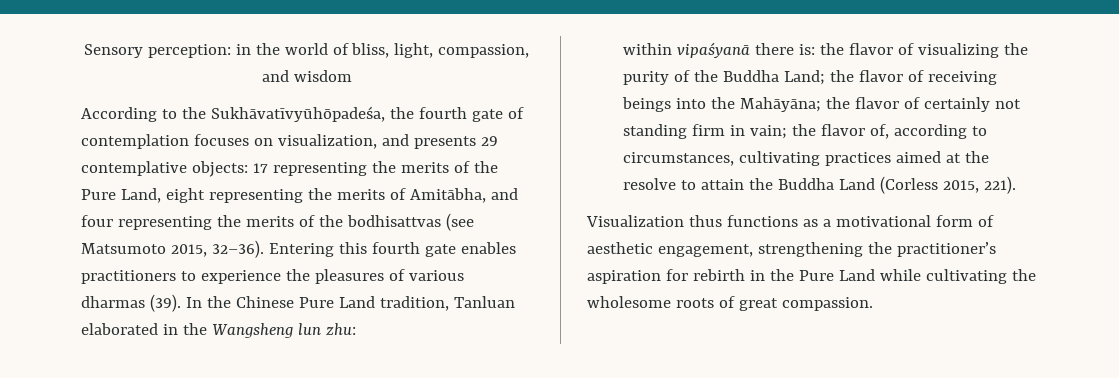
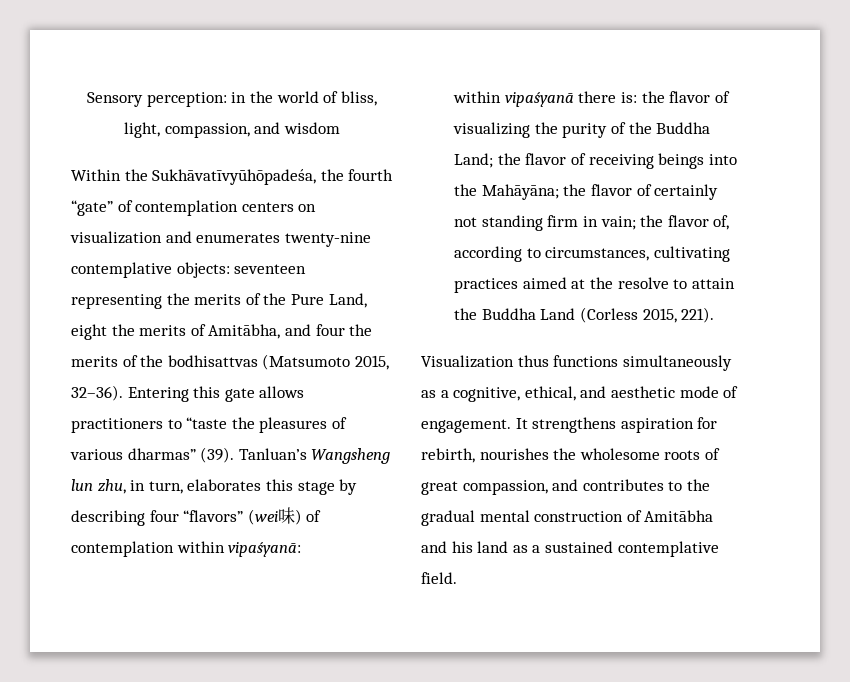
- According to the Sukhāvatīvyūhōpadeśa, the fourth gate of contemplation focuses on visualization, and presents 29 contemplative objects: 17 representing the merits of the Pure Land, eight representing the merits of Amitābha, and four representing the merits of the bodhisattvas (see Matsumoto 2015, 32–36).
+ Within the Sukhāvatīvyūhōpadeśa, the fourth “gate” of contemplation centers on visualization and enumerates twenty‑nine contemplative objects: seventeen representing the merits of the Pure Land, eight the merits of Amitābha, and four the merits of the bodhisattvas (Matsumoto 2015, 32–36).
- Entering this fourth gate enables practitioners to experience the pleasures of various dharmas (39). In the Chinese Pure Land tradition, Tanluan elaborated in the Wangsheng lun zhu:
+ Entering this gate allows practitioners to “taste the pleasures of various dharmas” (39). Tanluan’s Wangsheng lun zhu, in turn, elaborates this stage by describing four “flavors” (wei味) of contemplation within vipaśyanā:
- Visualization thus functions as a motivational form of aesthetic engagement, strengthening the practitioner’s aspiration for rebirth in the Pure Land while cultivating the wholesome roots of great compassion.
+ Visualization thus functions simultaneously as a cognitive, ethical, and aesthetic mode of engagement. It strengthens aspiration for rebirth, nourishes the wholesome roots of great compassion, and contributes to the gradual mental construction of Amitābha and his land as a sustained contemplative field.

